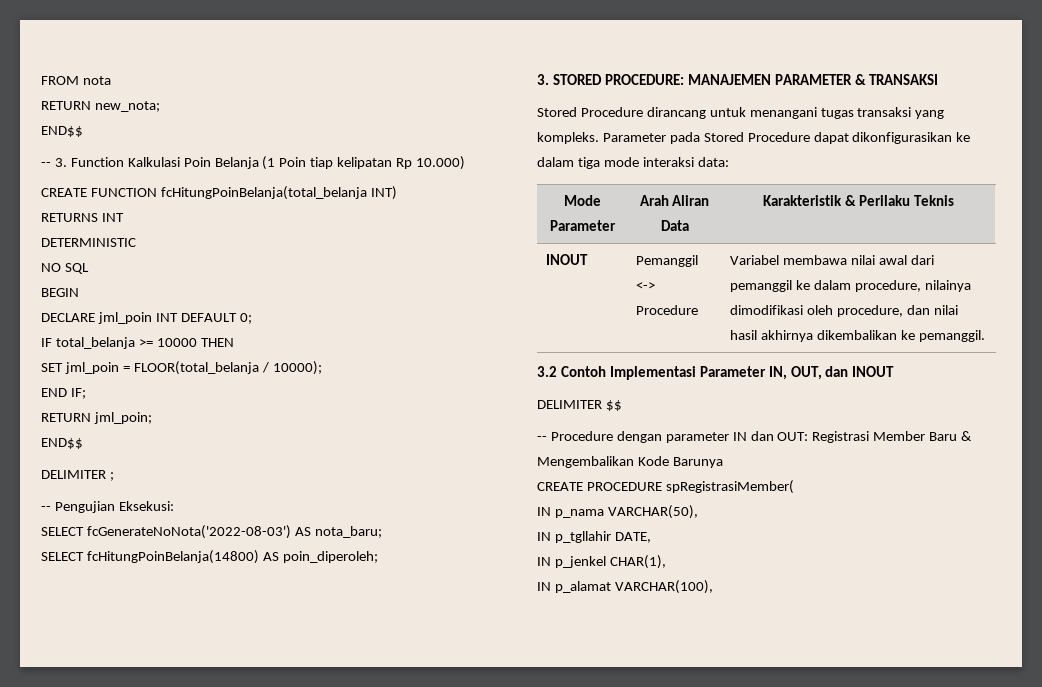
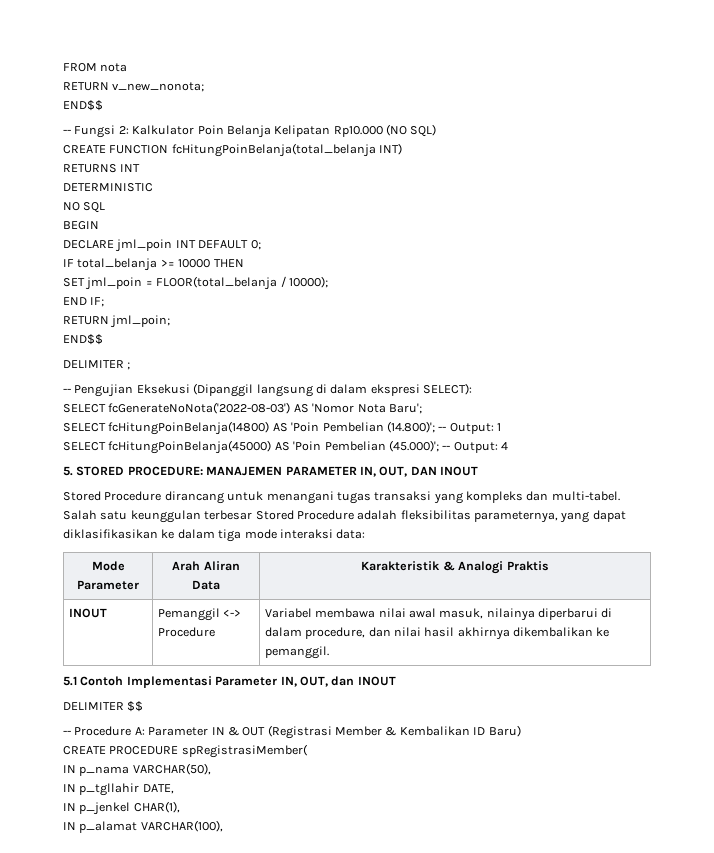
- RETURN new_nota;
+ RETURN v_new_nonota;
- -- 3. Function Kalkulasi Poin Belanja (1 Poin tiap kelipatan Rp 10.000)
+ -- Fungsi 2: Kalkulator Poin Belanja Kelipatan Rp10.000 (NO SQL)
- -- Pengujian Eksekusi:
+ -- Pengujian Eksekusi (Dipanggil langsung di dalam ekspresi SELECT):
- SELECT fcGenerateNoNota('2022-08-03') AS nota_baru;
+ SELECT fcGenerateNoNota('2022-08-03') AS 'Nomor Nota Baru';
- SELECT fcHitungPoinBelanja(14800) AS poin_diperoleh;
- 3. STORED PROCEDURE: MANAJEMEN PARAMETER & TRANSAKSI
+ SELECT fcHitungPoinBelanja(14800) AS 'Poin Pembelian (14.800)'; -- Output: 1
+ SELECT fcHitungPoinBelanja(45000) AS 'Poin Pembelian (45.000)'; -- Output: 4
+ 5. STORED PROCEDURE: MANAJEMEN PARAMETER IN, OUT, DAN INOUT
- Stored Procedure dirancang untuk menangani tugas transaksi yang kompleks. Parameter pada Stored Procedure dapat dikonfigurasikan ke dalam tiga mode interaksi data:
+ Stored Procedure dirancang untuk menangani tugas transaksi yang kompleks dan multi-tabel. Salah satu keunggulan terbesar Stored Procedure adalah fleksibilitas parameternya, yang dapat diklasifikasikan ke dalam tiga mode interaksi data:
- Mode Parameter | Arah Aliran Data | Karakteristik & Perilaku Teknis
+ Mode Parameter | Arah Aliran Data | Karakteristik & Analogi Praktis
- INOUT | Pemanggil <-> Procedure | Variabel membawa nilai awal dari pemanggil ke dalam procedure, nilainya dimodifikasi oleh procedure, dan nilai hasil akhirnya dikembalikan ke pemanggil.
+ INOUT | Pemanggil <-> Procedure | Variabel membawa nilai awal masuk, nilainya diperbarui di dalam procedure, dan nilai hasil akhirnya dikembalikan ke pemanggil.
- 3.2 Contoh Implementasi Parameter IN, OUT, dan INOUT
+ 5.1 Contoh Implementasi Parameter IN, OUT, dan INOUT
- -- Procedure dengan parameter IN dan OUT: Registrasi Member Baru & Mengembalikan Kode Barunya
+ -- Procedure A: Parameter IN & OUT (Registrasi Member & Kembalikan ID Baru)

